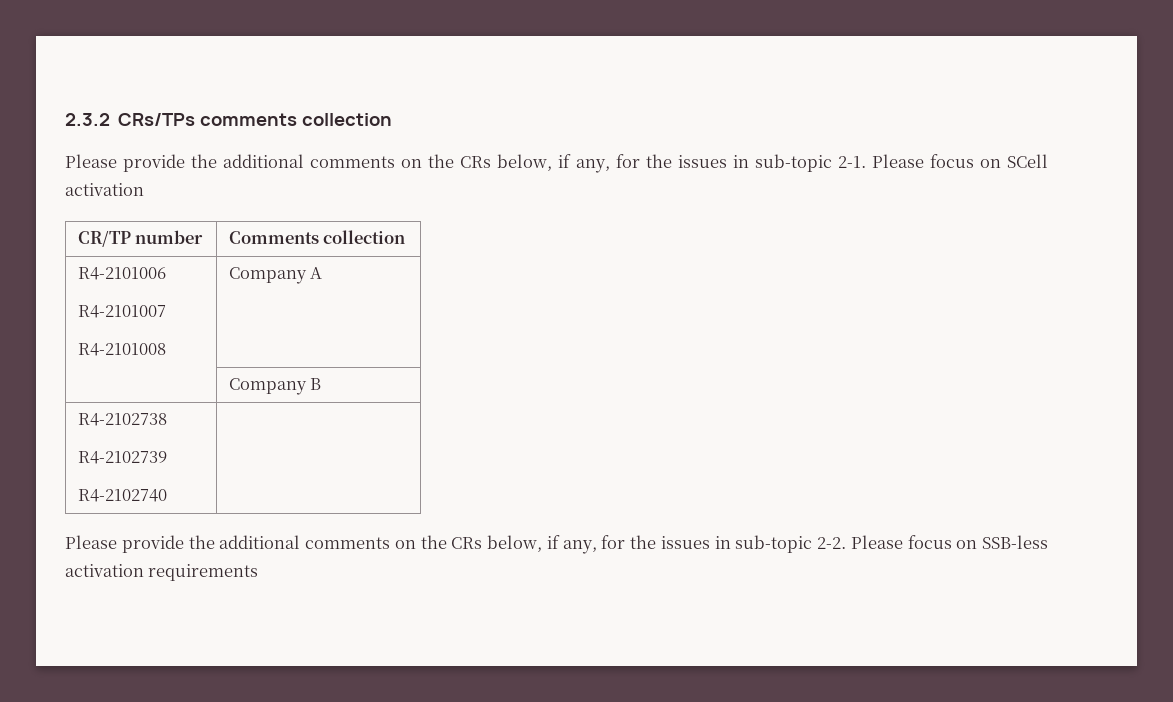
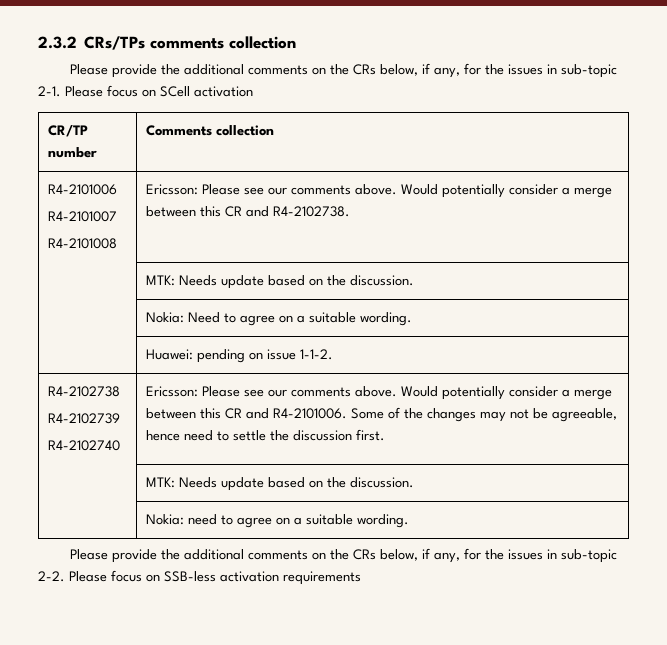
  R4-2101006
  R4-2101007
- R4-2101008 | Company A
- | Company B
+ R4-2101008 | Ericsson: Please see our comments above. Would potentially consider a merge between this CR and R4-2102738.
+ | MTK: Needs update based on the discussion.
+ | Nokia: Need to agree on a suitable wording.
+ | Huawei: pending on issue 1-1-2.
  R4-2102738
  R4-2102739
- R4-2102740 |
+ R4-2102740 | Ericsson: Please see our comments above. Would potentially consider a merge between this CR and R4-2101006. Some of the changes may not be agreeable, hence need to settle the discussion first.
+ | MTK: Needs update based on the discussion.
+ | Nokia: need to agree on a suitable wording.

